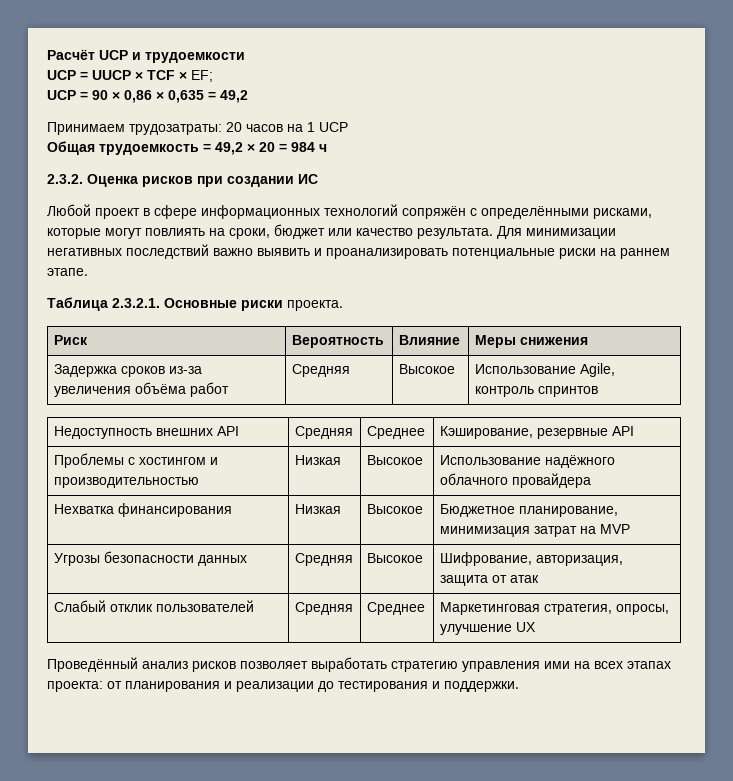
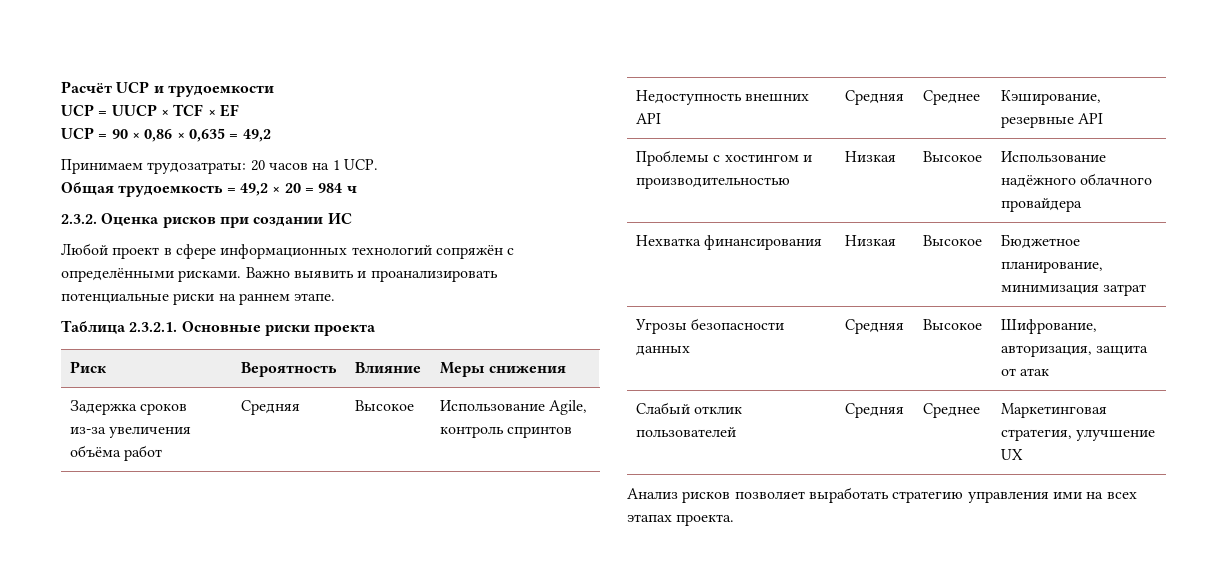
- UCP = UUCP × TCF × EF;
+ UCP = UUCP × TCF × EF
- Принимаем трудозатраты: 20 часов на 1 UCP
+ Принимаем трудозатраты: 20 часов на 1 UCP.
- Любой проект в сфере информационных технологий сопряжён с определёнными рисками, которые могут повлиять на сроки, бюджет или качество результата. Для минимизации негативных последствий важно выявить и проанализировать потенциальные риски на раннем этапе.
+ Любой проект в сфере информационных технологий сопряжён с определёнными рисками. Важно выявить и проанализировать потенциальные риски на раннем этапе.
- Таблица 2.3.2.1. Основные риски проекта.
+ Таблица 2.3.2.1. Основные риски проекта
- Нехватка финансирования | Низкая | Высокое | Бюджетное планирование, минимизация затрат на MVP
+ Нехватка финансирования | Низкая | Высокое | Бюджетное планирование, минимизация затрат
- Слабый отклик пользователей | Средняя | Среднее | Маркетинговая стратегия, опросы, улучшение UX
+ Слабый отклик пользователей | Средняя | Среднее | Маркетинговая стратегия, улучшение UX
- Проведённый анализ рисков позволяет выработать стратегию управления ими на всех этапах проекта: от планирования и реализации до тестирования и поддержки.
+ Анализ рисков позволяет выработать стратегию управления ими на всех этапах проекта.

